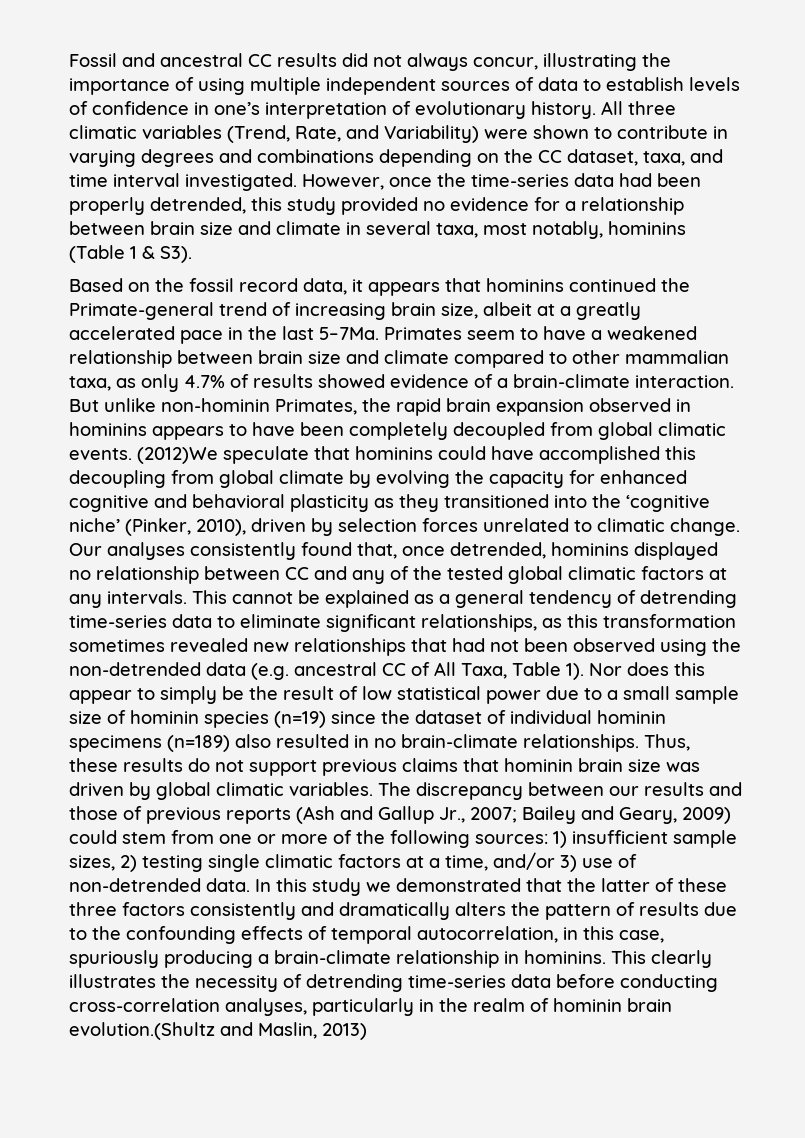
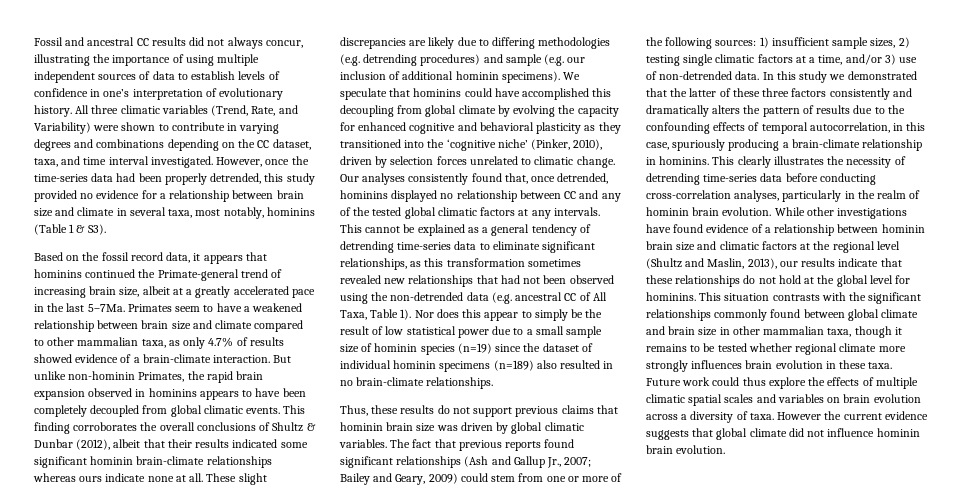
- (2012)We speculate that hominins could have accomplished this decoupling from global climate by evolving the capacity for enhanced cognitive and behavioral plasticity as they transitioned into the ‘cognitive niche’ (Pinker, 2010), driven by selection forces unrelated to climatic change.
+ This finding corroborates the overall conclusions of Shultz & Dunbar (2012), albeit that their results indicated some significant hominin brain-climate relationships whereas ours indicate none at all. These slight discrepancies are likely due to differing methodologies (e.g. detrending procedures) and sample (e.g. our inclusion of additional hominin specimens). We speculate that hominins could have accomplished this decoupling from global climate by evolving the capacity for enhanced cognitive and behavioral plasticity as they transitioned into the ‘cognitive niche’ (Pinker, 2010), driven by selection forces unrelated to climatic change.
- Nor does this appear to simply be the result of low statistical power due to a small sample size of hominin species (n=19) since the dataset of individual hominin specimens (n=189) also resulted in no brain-climate relationships. Thus, these results do not support previous claims that hominin brain size was driven by global climatic variables.
+ Nor does this appear to simply be the result of low statistical power due to a small sample size of hominin species (n=19) since the dataset of individual hominin specimens (n=189) also resulted in no brain-climate relationships.
+ Thus, these results do not support previous claims that hominin brain size was driven by global climatic variables.
- The discrepancy between our results and those of previous reports (Ash and Gallup Jr., 2007; Bailey and Geary, 2009) could stem from one or more of the following sources: 1) insufficient sample sizes, 2) testing single climatic factors at a time, and/or 3) use of non-detrended data.
+ The fact that previous reports found significant relationships (Ash and Gallup Jr., 2007; Bailey and Geary, 2009) could stem from one or more of the following sources: 1) insufficient sample sizes, 2) testing single climatic factors at a time, and/or 3) use of non-detrended data.
- This clearly illustrates the necessity of detrending time-series data before conducting cross-correlation analyses, particularly in the realm of hominin brain evolution.(Shultz and Maslin, 2013)
+ This clearly illustrates the necessity of detrending time-series data before conducting cross-correlation analyses, particularly in the realm of hominin brain evolution. While other investigations have found evidence of a relationship between hominin brain size and climatic factors at the regional level (Shultz and Maslin, 2013), our results indicate that these relationships do not hold at the global level for hominins. This situation contrasts with the significant relationships commonly found between global climate and brain size in other mammalian taxa, though it remains to be tested whether regional climate more strongly influences brain evolution in these taxa. Future work could thus explore the effects of multiple climatic spatial scales and variables on brain evolution across a diversity of taxa. However the current evidence suggests that global climate did not influence hominin brain evolution.

